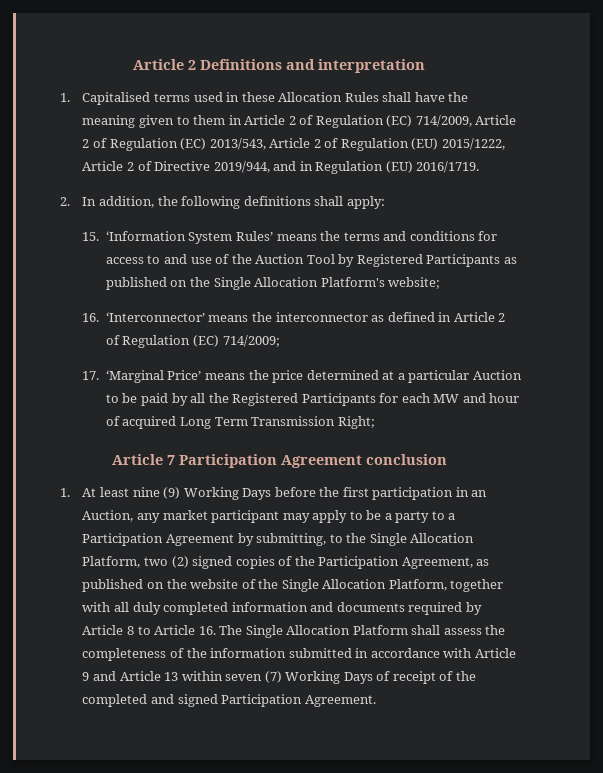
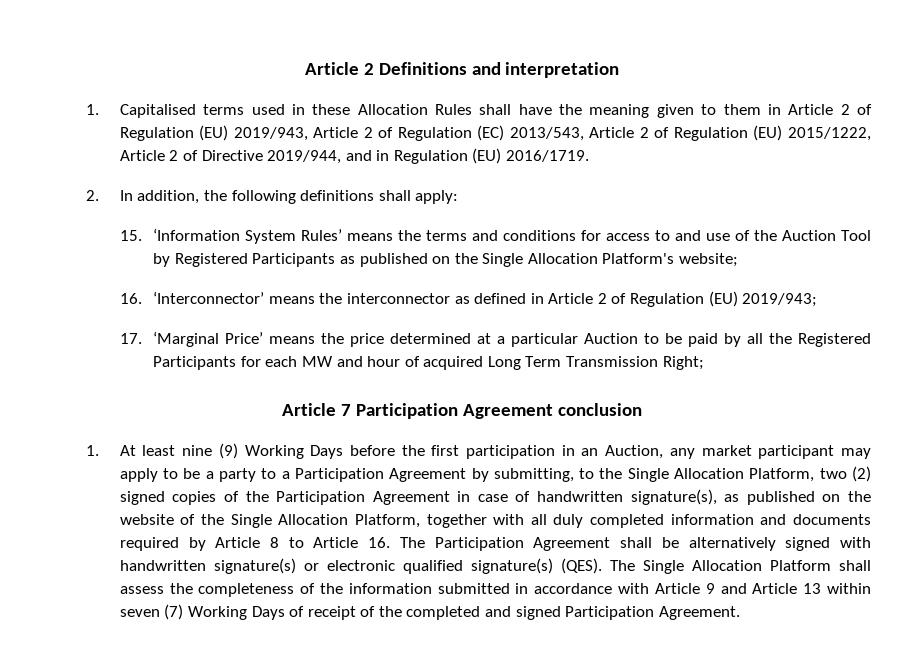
- 1. Capitalised terms used in these Allocation Rules shall have the meaning given to them in Article 2 of Regulation (EC) 714/2009, Article 2 of Regulation (EC) 2013/543, Article 2 of Regulation (EU) 2015/1222, Article 2 of Directive 2019/944, and in Regulation (EU) 2016/1719.
+ 1. Capitalised terms used in these Allocation Rules shall have the meaning given to them in Article 2 of Regulation (EU) 2019/943, Article 2 of Regulation (EC) 2013/543, Article 2 of Regulation (EU) 2015/1222, Article 2 of Directive 2019/944, and in Regulation (EU) 2016/1719.
- 16. ‘Interconnector’ means the interconnector as defined in Article 2 of Regulation (EC) 714/2009;
+ 16. ‘Interconnector’ means the interconnector as defined in Article 2 of Regulation (EU) 2019/943;
- 1. At least nine (9) Working Days before the first participation in an Auction, any market participant may apply to be a party to a Participation Agreement by submitting, to the Single Allocation Platform, two (2) signed copies of the Participation Agreement, as published on the website of the Single Allocation Platform, together with all duly completed information and documents required by Article 8 to Article 16. The Single Allocation Platform shall assess the completeness of the information submitted in accordance with Article 9 and Article 13 within seven (7) Working Days of receipt of the completed and signed Participation Agreement.
+ 1. At least nine (9) Working Days before the first participation in an Auction, any market participant may apply to be a party to a Participation Agreement by submitting, to the Single Allocation Platform, two (2) signed copies of the Participation Agreement in case of handwritten signature(s), as published on the website of the Single Allocation Platform, together with all duly completed information and documents required by Article 8 to Article 16. The Participation Agreement shall be alternatively signed with handwritten signature(s) or electronic qualified signature(s) (QES). The Single Allocation Platform shall assess the completeness of the information submitted in accordance with Article 9 and Article 13 within seven (7) Working Days of receipt of the completed and signed Participation Agreement.

